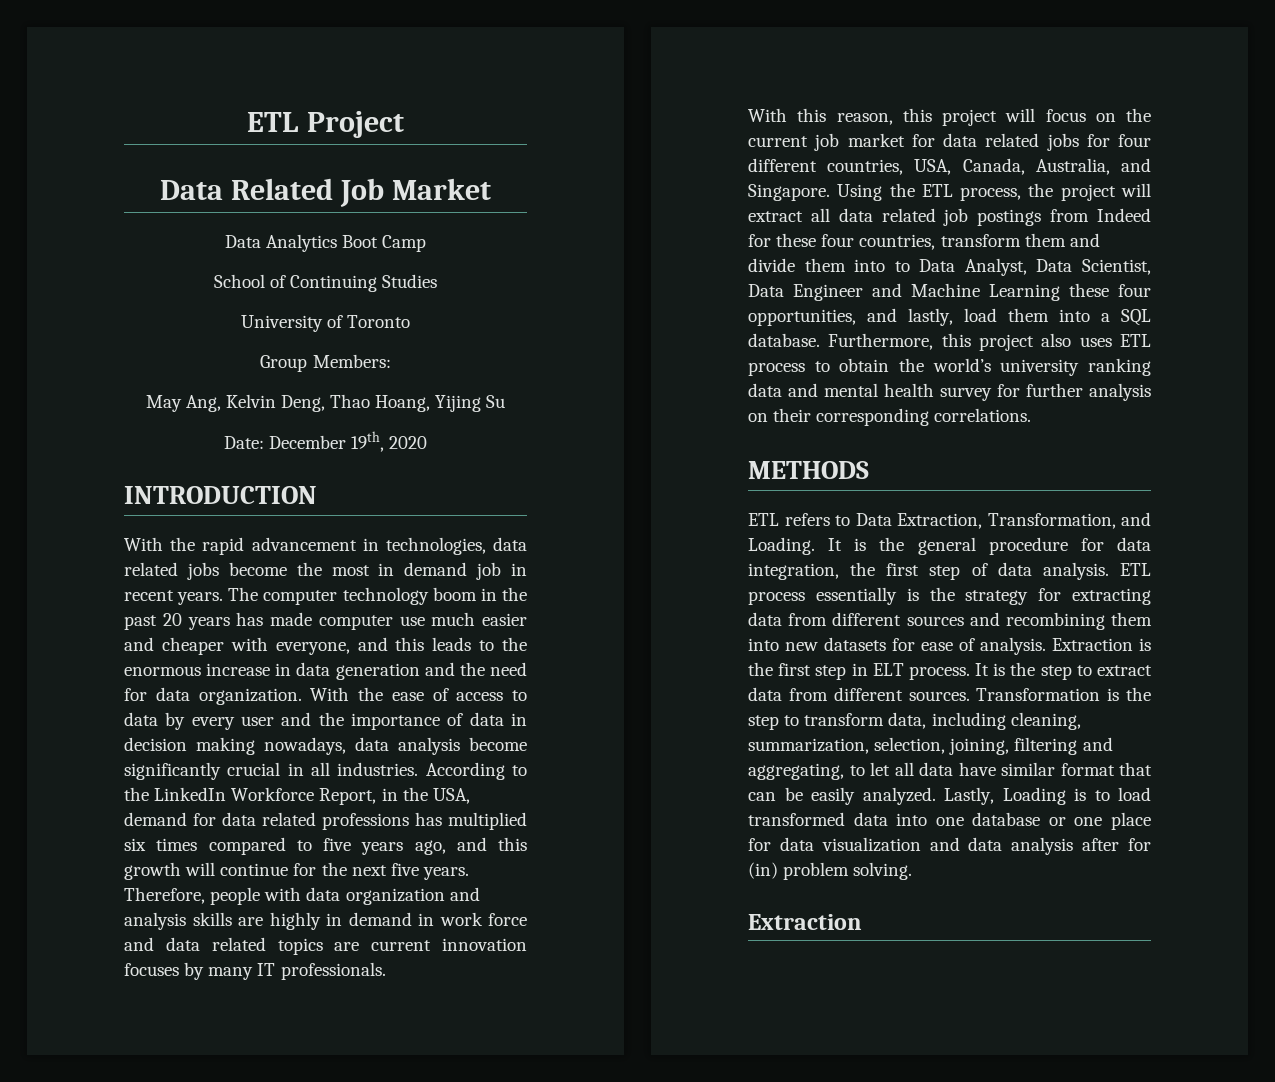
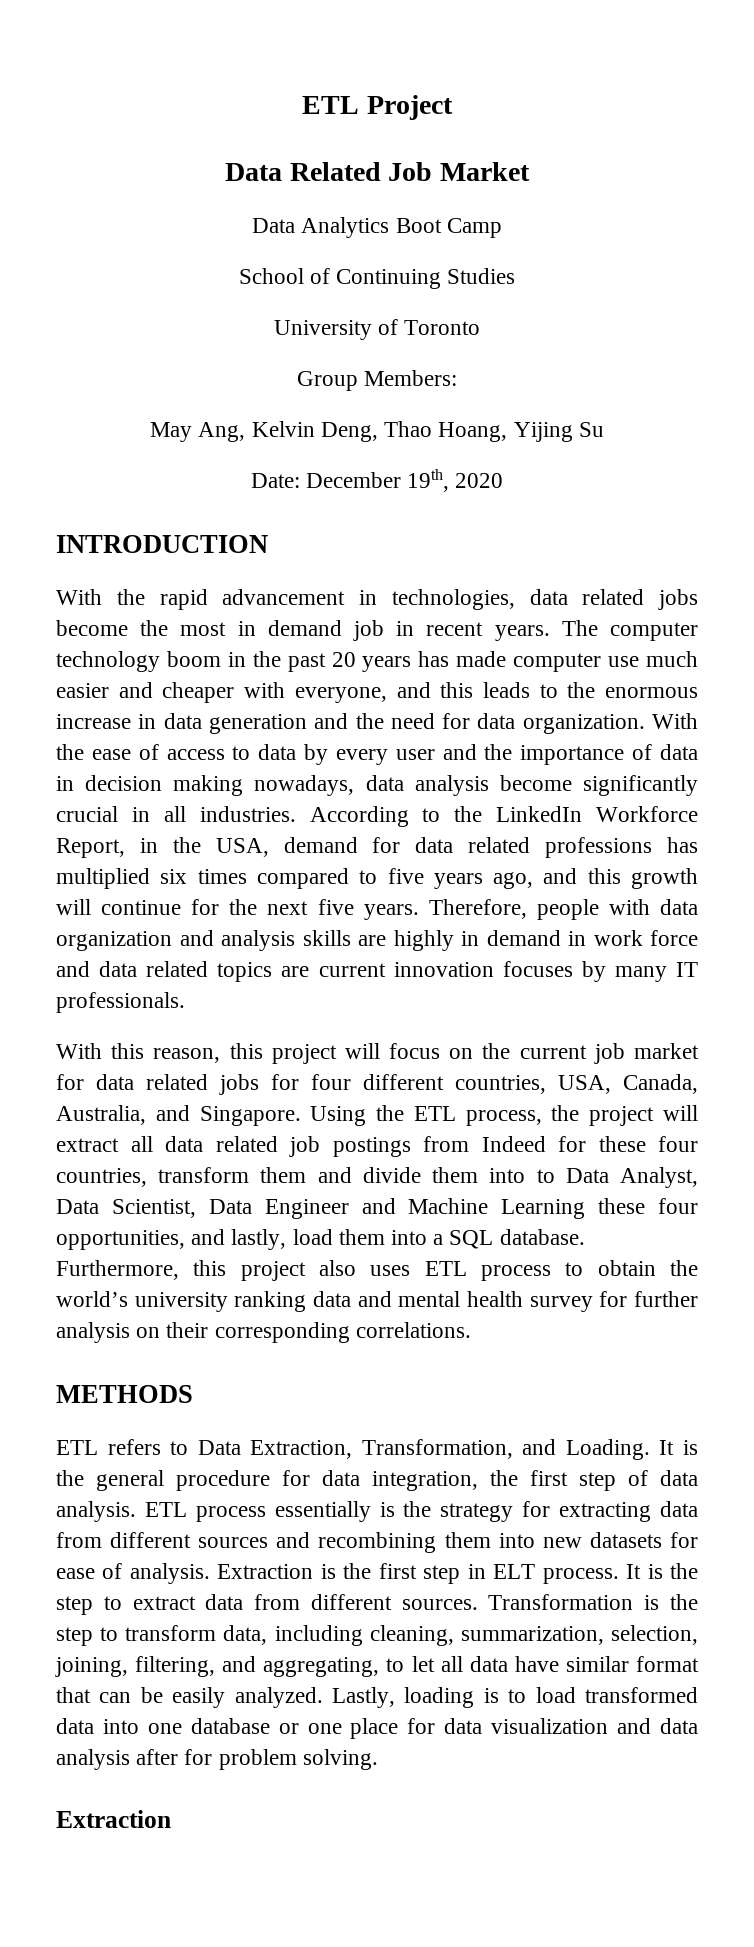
- Transformation is the step to transform data, including cleaning, summarization, selection, joining, filtering and aggregating, to let all data have similar format that can be easily analyzed.
+ Transformation is the step to transform data, including cleaning, summarization, selection, joining, filtering, and aggregating, to let all data have similar format that can be easily analyzed.
- Lastly, Loading is to load transformed data into one database or one place for data visualization and data analysis after for (in) problem solving.
+ Lastly, loading is to load transformed data into one database or one place for data visualization and data analysis after for problem solving.

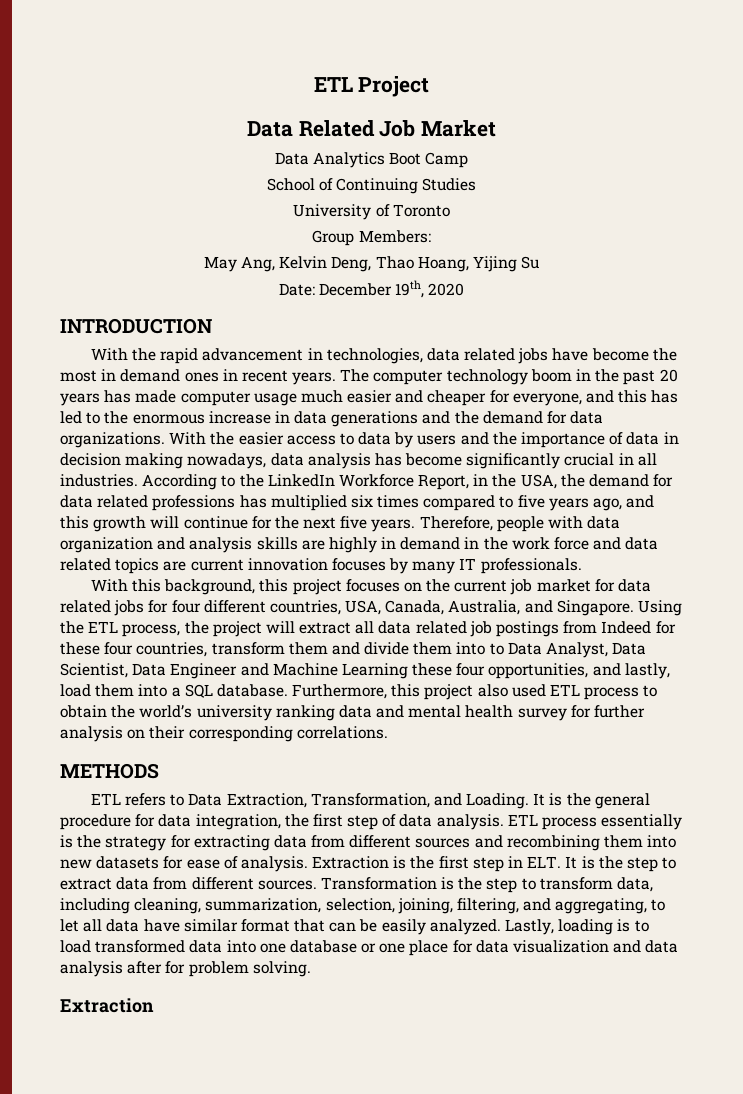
- With the rapid advancement in technologies, data related jobs become the most in demand job in recent years.
+ With the rapid advancement in technologies, data related jobs have become the most in demand ones in recent years.
- The computer technology boom in the past 20 years has made computer use much easier and cheaper with everyone, and this leads to the enormous increase in data generation and the need for data organization. With the ease of access to data by every user and the importance of data in decision making nowadays, data analysis become significantly crucial in all industries.
+ The computer technology boom in the past 20 years has made computer usage much easier and cheaper for everyone, and this has led to the enormous increase in data generations and the demand for data organizations. With the easier access to data by users and the importance of data in decision making nowadays, data analysis has become significantly crucial in all industries.
- According to the LinkedIn Workforce Report, in the USA, demand for data related professions has multiplied six times compared to five years ago, and this growth will continue for the next five years.
+ According to the LinkedIn Workforce Report, in the USA, the demand for data related professions has multiplied six times compared to five years ago, and this growth will continue for the next five years.
- Therefore, people with data organization and analysis skills are highly in demand in work force and data related topics are current innovation focuses by many IT professionals.
+ Therefore, people with data organization and analysis skills are highly in demand in the work force and data related topics are current innovation focuses by many IT professionals.
- With this reason, this project will focus on the current job market for data related jobs for four different countries, USA, Canada, Australia, and Singapore.
+ With this background, this project focuses on the current job market for data related jobs for four different countries, USA, Canada, Australia, and Singapore.
- Furthermore, this project also uses ETL process to obtain the world’s university ranking data and mental health survey for further analysis on their corresponding correlations.
+ Furthermore, this project also used ETL process to obtain the world’s university ranking data and mental health survey for further analysis on their corresponding correlations.
- Extraction is the first step in ELT process. It is the step to extract data from different sources.
+ Extraction is the first step in ELT. It is the step to extract data from different sources.

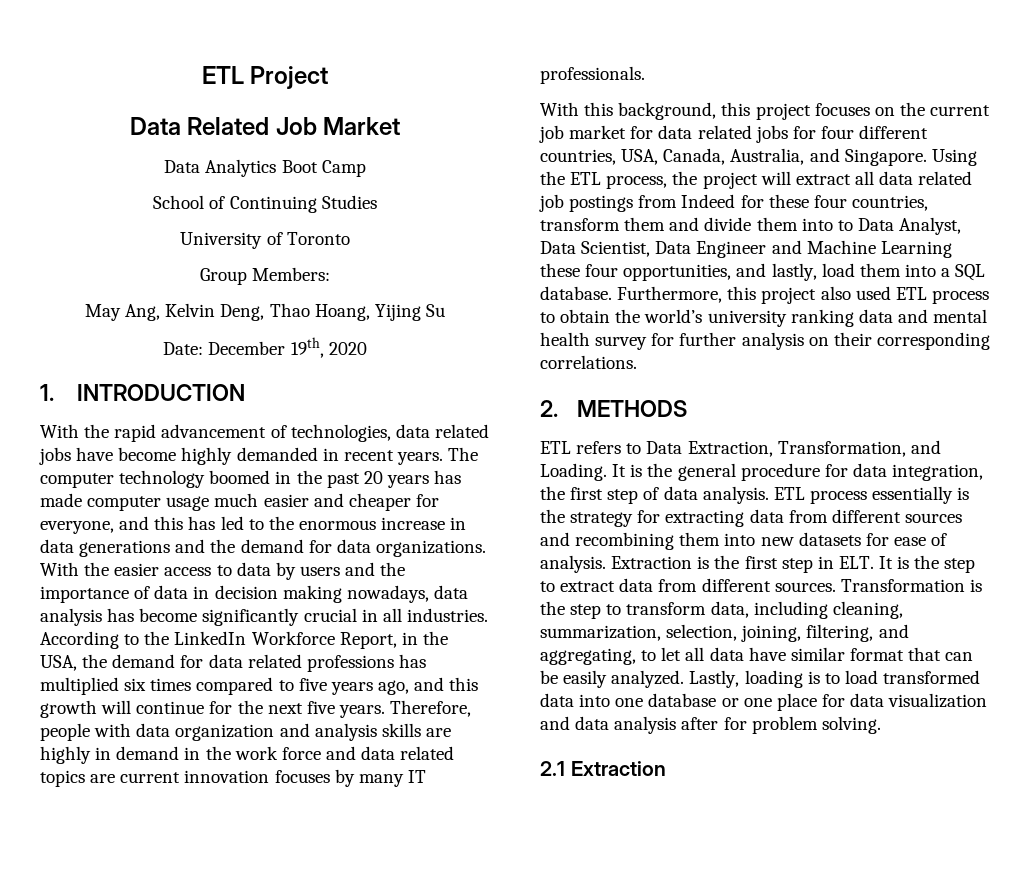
- INTRODUCTION
+ 1. INTRODUCTION
- With the rapid advancement in technologies, data related jobs have become the most in demand ones in recent years.
+ With the rapid advancement of technologies, data related jobs have become highly demanded in recent years.
- The computer technology boom in the past 20 years has made computer usage much easier and cheaper for everyone, and this has led to the enormous increase in data generations and the demand for data organizations.
+ The computer technology boomed in the past 20 years has made computer usage much easier and cheaper for everyone, and this has led to the enormous increase in data generations and the demand for data organizations.
- METHODS
+ 2. METHODS
  Lastly, loading is to load transformed data into one database or one place for data visualization and data analysis after for problem solving.
- Extraction
+ 2.1 Extraction

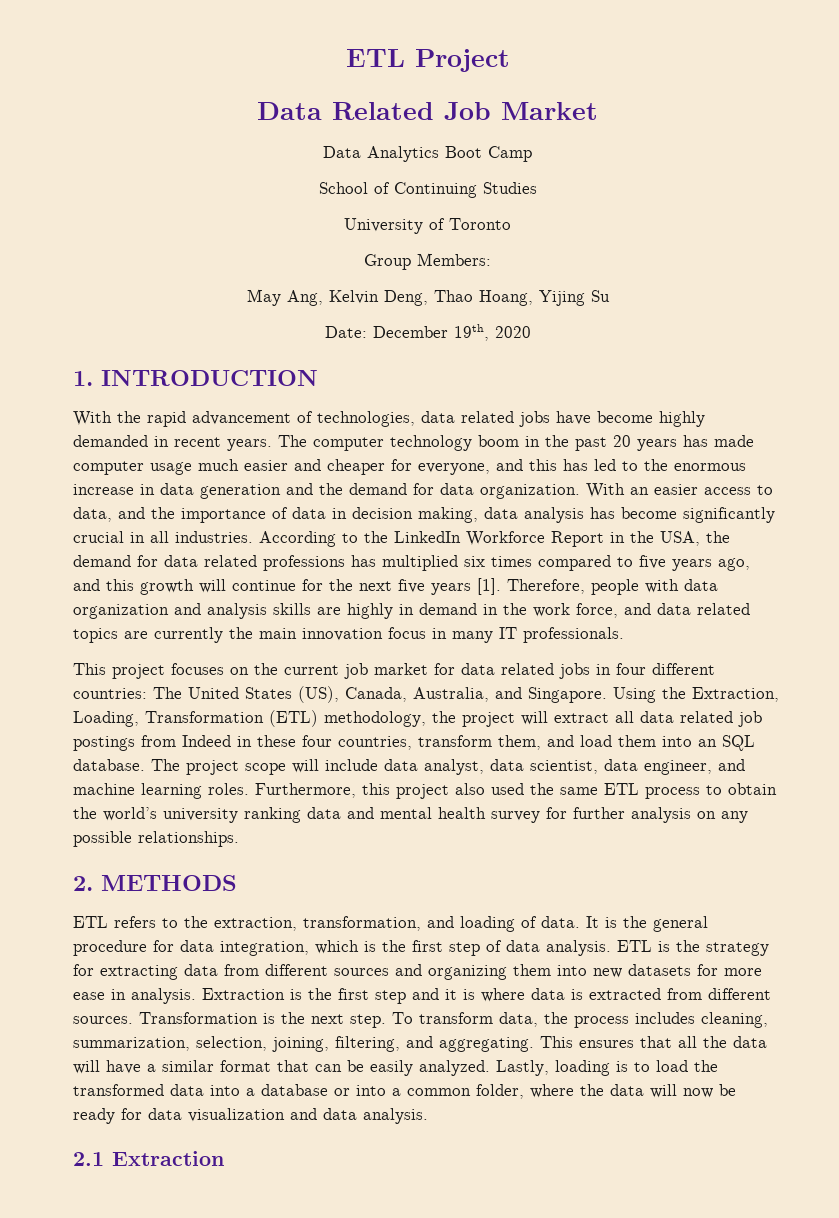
- The computer technology boomed in the past 20 years has made computer usage much easier and cheaper for everyone, and this has led to the enormous increase in data generations and the demand for data organizations. With the easier access to data by users and the importance of data in decision making nowadays, data analysis has become significantly crucial in all industries.
+ The computer technology boom in the past 20 years has made computer usage much easier and cheaper for everyone, and this has led to the enormous increase in data generation and the demand for data organization. With an easier access to data, and the importance of data in decision making, data analysis has become significantly crucial in all industries.
- According to the LinkedIn Workforce Report, in the USA, the demand for data related professions has multiplied six times compared to five years ago, and this growth will continue for the next five years.
+ According to the LinkedIn Workforce Report in the USA, the demand for data related professions has multiplied six times compared to five years ago, and this growth will continue for the next five years [1].
- Therefore, people with data organization and analysis skills are highly in demand in the work force and data related topics are current innovation focuses by many IT professionals.
+ Therefore, people with data organization and analysis skills are highly in demand in the work force, and data related topics are currently the main innovation focus in many IT professionals.
- With this background, this project focuses on the current job market for data related jobs for four different countries, USA, Canada, Australia, and Singapore.
+ This project focuses on the current job market for data related jobs in four different countries: The United States (US), Canada, Australia, and Singapore.
- Using the ETL process, the project will extract all data related job postings from Indeed for these four countries, transform them and divide them into to Data Analyst, Data Scientist, Data Engineer and Machine Learning these four opportunities, and lastly, load them into a SQL database.
+ Using the Extraction, Loading, Transformation (ETL) methodology, the project will extract all data related job postings from Indeed in these four countries, transform them, and load them into an SQL database.
+ The project scope will include data analyst, data scientist, data engineer, and machine learning roles.
- Furthermore, this project also used ETL process to obtain the world’s university ranking data and mental health survey for further analysis on their corresponding correlations.
+ Furthermore, this project also used the same ETL process to obtain the world’s university ranking data and mental health survey for further analysis on any possible relationships.
- ETL refers to Data Extraction, Transformation, and Loading.
+ ETL refers to the extraction, transformation, and loading of data.
- It is the general procedure for data integration, the first step of data analysis.
+ It is the general procedure for data integration, which is the first step of data analysis.
- ETL process essentially is the strategy for extracting data from different sources and recombining them into new datasets for ease of analysis.
+ ETL is the strategy for extracting data from different sources and organizing them into new datasets for more ease in analysis.
- Extraction is the first step in ELT. It is the step to extract data from different sources.
+ Extraction is the first step and it is where data is extracted from different sources.
- Transformation is the step to transform data, including cleaning, summarization, selection, joining, filtering, and aggregating, to let all data have similar format that can be easily analyzed.
+ Transformation is the next step. To transform data, the process includes cleaning, summarization, selection, joining, filtering, and aggregating. This ensures that all the data will have a similar format that can be easily analyzed.
- Lastly, loading is to load transformed data into one database or one place for data visualization and data analysis after for problem solving.
+ Lastly, loading is to load the transformed data into a database or into a common folder, where the data will now be ready for data visualization and data analysis.

